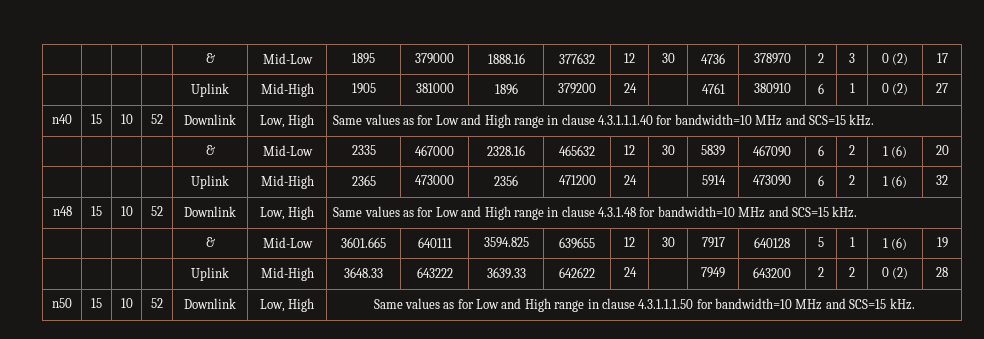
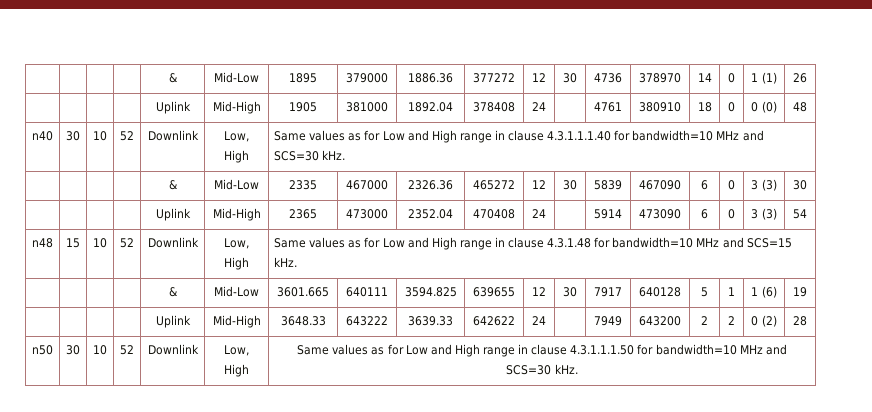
- | | | | & | Mid-Low | 1895 | 379000 | 1888.16 | 377632 | 12 | 30 | 4736 | 378970 | 2 | 3 | 0 (2) | 17
+ | | | | & | Mid-Low | 1895 | 379000 | 1886.36 | 377272 | 12 | 30 | 4736 | 378970 | 14 | 0 | 1 (1) | 26
- | | | | Uplink | Mid-High | 1905 | 381000 | 1896 | 379200 | 24 | | 4761 | 380910 | 6 | 1 | 0 (2) | 27
+ | | | | Uplink | Mid-High | 1905 | 381000 | 1892.04 | 378408 | 24 | | 4761 | 380910 | 18 | 0 | 0 (0) | 48
- n40 | 15 | 10 | 52 | Downlink | Low, High | Same values as for Low and High range in clause 4.3.1.1.1.40 for bandwidth=10 MHz and SCS=15 kHz.
+ n40 | 30 | 10 | 52 | Downlink | Low, High | Same values as for Low and High range in clause 4.3.1.1.1.40 for bandwidth=10 MHz and SCS=30 kHz.
- | | | | & | Mid-Low | 2335 | 467000 | 2328.16 | 465632 | 12 | 30 | 5839 | 467090 | 6 | 2 | 1 (6) | 20
+ | | | | & | Mid-Low | 2335 | 467000 | 2326.36 | 465272 | 12 | 30 | 5839 | 467090 | 6 | 0 | 3 (3) | 30
- | | | | Uplink | Mid-High | 2365 | 473000 | 2356 | 471200 | 24 | | 5914 | 473090 | 6 | 2 | 1 (6) | 32
+ | | | | Uplink | Mid-High | 2365 | 473000 | 2352.04 | 470408 | 24 | | 5914 | 473090 | 6 | 0 | 3 (3) | 54
- n50 | 15 | 10 | 52 | Downlink | Low, High | Same values as for Low and High range in clause 4.3.1.1.1.50 for bandwidth=10 MHz and SCS=15 kHz.
+ n50 | 30 | 10 | 52 | Downlink | Low, High | Same values as for Low and High range in clause 4.3.1.1.1.50 for bandwidth=10 MHz and SCS=30 kHz.

